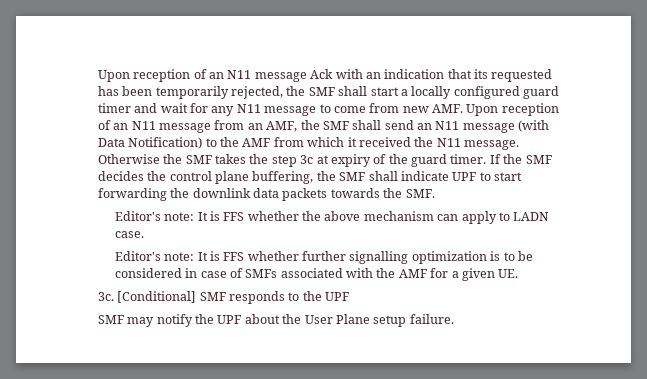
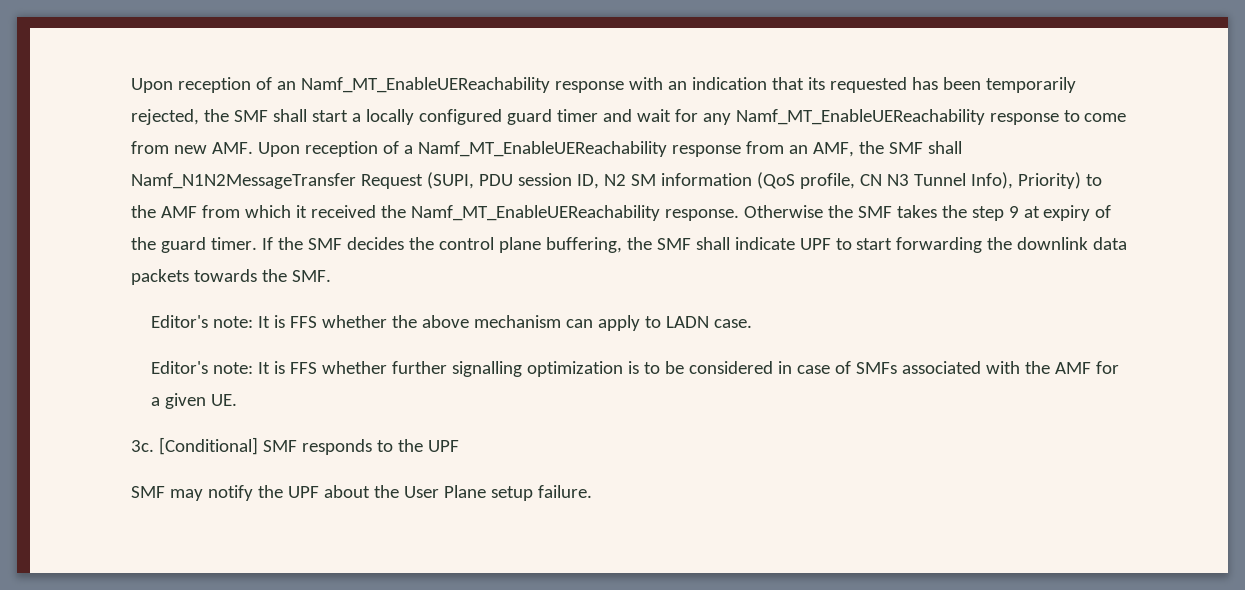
- Upon reception of an N11 message Ack with an indication that its requested has been temporarily rejected, the SMF shall start a locally configured guard timer and wait for any N11 message to come from new AMF. Upon reception of an N11 message from an AMF, the SMF shall send an N11 message (with Data Notification) to the AMF from which it received the N11 message.
+ Upon reception of an Namf_MT_EnableUEReachability response with an indication that its requested has been temporarily rejected, the SMF shall start a locally configured guard timer and wait for any Namf_MT_EnableUEReachability response to come from new AMF. Upon reception of a Namf_MT_EnableUEReachability response from an AMF, the SMF shall Namf_N1N2MessageTransfer Request (SUPI, PDU session ID, N2 SM information (QoS profile, CN N3 Tunnel Info), Priority) to the AMF from which it received the Namf_MT_EnableUEReachability response.
- Otherwise the SMF takes the step 3c at expiry of the guard timer.
+ Otherwise the SMF takes the step 9 at expiry of the guard timer.

